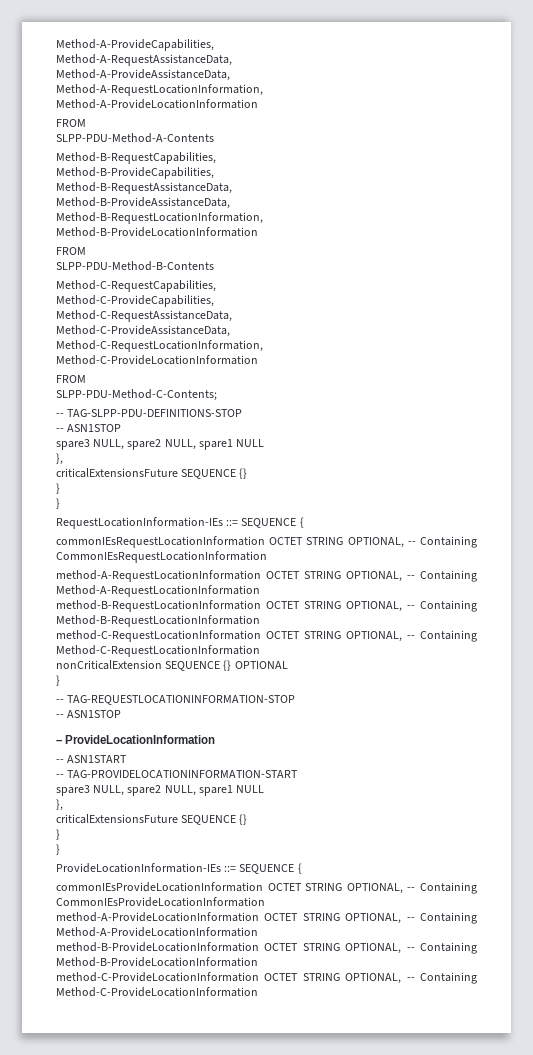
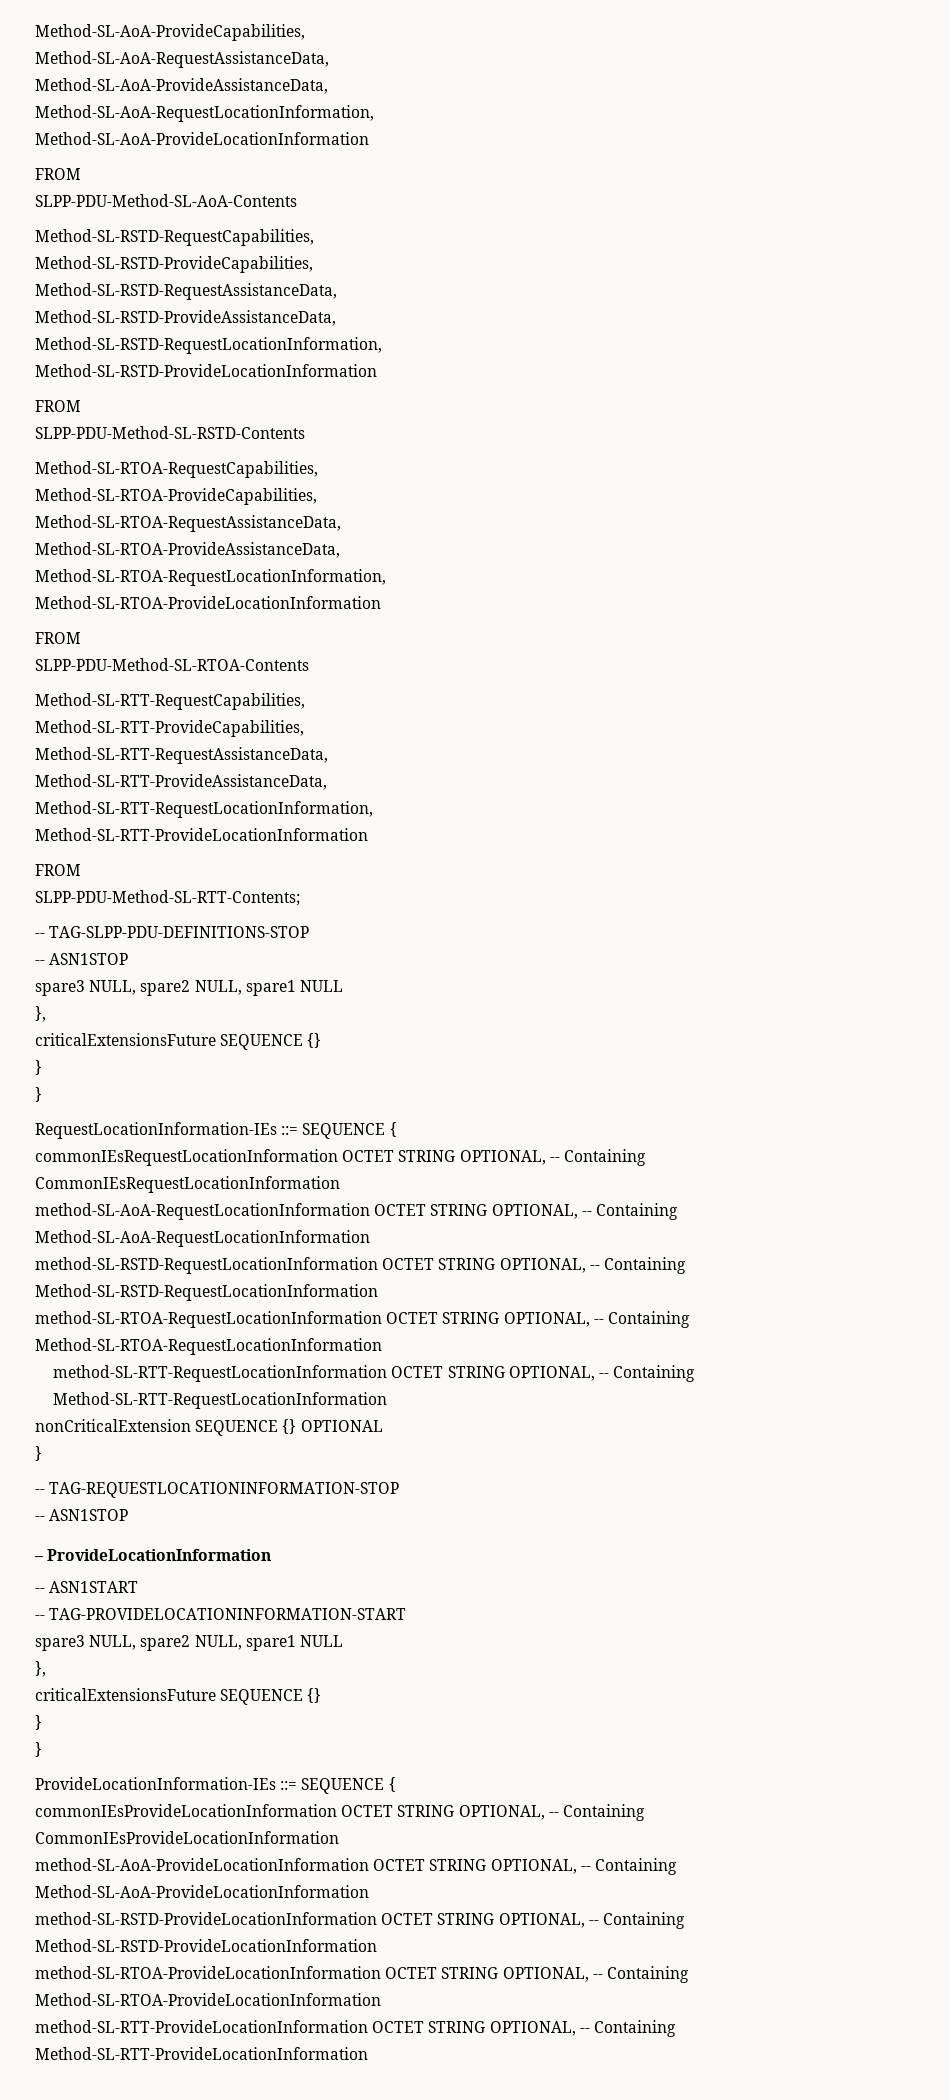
- Method-A-ProvideCapabilities,
- Method-A-RequestAssistanceData,
- Method-A-ProvideAssistanceData,
- Method-A-RequestLocationInformation,
- Method-A-ProvideLocationInformation
+ Method-SL-AoA-ProvideCapabilities,
+ Method-SL-AoA-RequestAssistanceData,
+ Method-SL-AoA-ProvideAssistanceData,
+ Method-SL-AoA-RequestLocationInformation,
+ Method-SL-AoA-ProvideLocationInformation
  FROM
- SLPP-PDU-Method-A-Contents
- Method-B-RequestCapabilities,
- Method-B-ProvideCapabilities,
- Method-B-RequestAssistanceData,
- Method-B-ProvideAssistanceData,
- Method-B-RequestLocationInformation,
- Method-B-ProvideLocationInformation
+ SLPP-PDU-Method-SL-AoA-Contents
+ Method-SL-RSTD-RequestCapabilities,
+ Method-SL-RSTD-ProvideCapabilities,
+ Method-SL-RSTD-RequestAssistanceData,
+ Method-SL-RSTD-ProvideAssistanceData,
+ Method-SL-RSTD-RequestLocationInformation,
+ Method-SL-RSTD-ProvideLocationInformation
  FROM
- SLPP-PDU-Method-B-Contents
- Method-C-RequestCapabilities,
- Method-C-ProvideCapabilities,
- Method-C-RequestAssistanceData,
- Method-C-ProvideAssistanceData,
- Method-C-RequestLocationInformation,
- Method-C-ProvideLocationInformation
+ SLPP-PDU-Method-SL-RSTD-Contents
+ Method-SL-RTOA-RequestCapabilities,
+ Method-SL-RTOA-ProvideCapabilities,
+ Method-SL-RTOA-RequestAssistanceData,
+ Method-SL-RTOA-ProvideAssistanceData,
+ Method-SL-RTOA-RequestLocationInformation,
+ Method-SL-RTOA-ProvideLocationInformation
  FROM
- SLPP-PDU-Method-C-Contents;
+ SLPP-PDU-Method-SL-RTOA-Contents
+ Method-SL-RTT-RequestCapabilities,
+ Method-SL-RTT-ProvideCapabilities,
+ Method-SL-RTT-RequestAssistanceData,
+ Method-SL-RTT-ProvideAssistanceData,
+ Method-SL-RTT-RequestLocationInformation,
+ Method-SL-RTT-ProvideLocationInformation
+ FROM
+ SLPP-PDU-Method-SL-RTT-Contents;
- method-A-RequestLocationInformation OCTET STRING OPTIONAL, -- Containing Method-A-RequestLocationInformation
- method-B-RequestLocationInformation OCTET STRING OPTIONAL, -- Containing Method-B-RequestLocationInformation
- method-C-RequestLocationInformation OCTET STRING OPTIONAL, -- Containing Method-C-RequestLocationInformation
+ method-SL-AoA-RequestLocationInformation OCTET STRING OPTIONAL, -- Containing Method-SL-AoA-RequestLocationInformation
+ method-SL-RSTD-RequestLocationInformation OCTET STRING OPTIONAL, -- Containing Method-SL-RSTD-RequestLocationInformation
+ method-SL-RTOA-RequestLocationInformation OCTET STRING OPTIONAL, -- Containing Method-SL-RTOA-RequestLocationInformation
+ method-SL-RTT-RequestLocationInformation OCTET STRING OPTIONAL, -- Containing Method-SL-RTT-RequestLocationInformation
- method-A-ProvideLocationInformation OCTET STRING OPTIONAL, -- Containing Method-A-ProvideLocationInformation
- method-B-ProvideLocationInformation OCTET STRING OPTIONAL, -- Containing Method-B-ProvideLocationInformation
- method-C-ProvideLocationInformation OCTET STRING OPTIONAL, -- Containing Method-C-ProvideLocationInformation
+ method-SL-AoA-ProvideLocationInformation OCTET STRING OPTIONAL, -- Containing Method-SL-AoA-ProvideLocationInformation
+ method-SL-RSTD-ProvideLocationInformation OCTET STRING OPTIONAL, -- Containing Method-SL-RSTD-ProvideLocationInformation
+ method-SL-RTOA-ProvideLocationInformation OCTET STRING OPTIONAL, -- Containing Method-SL-RTOA-ProvideLocationInformation
+ method-SL-RTT-ProvideLocationInformation OCTET STRING OPTIONAL, -- Containing Method-SL-RTT-ProvideLocationInformation

